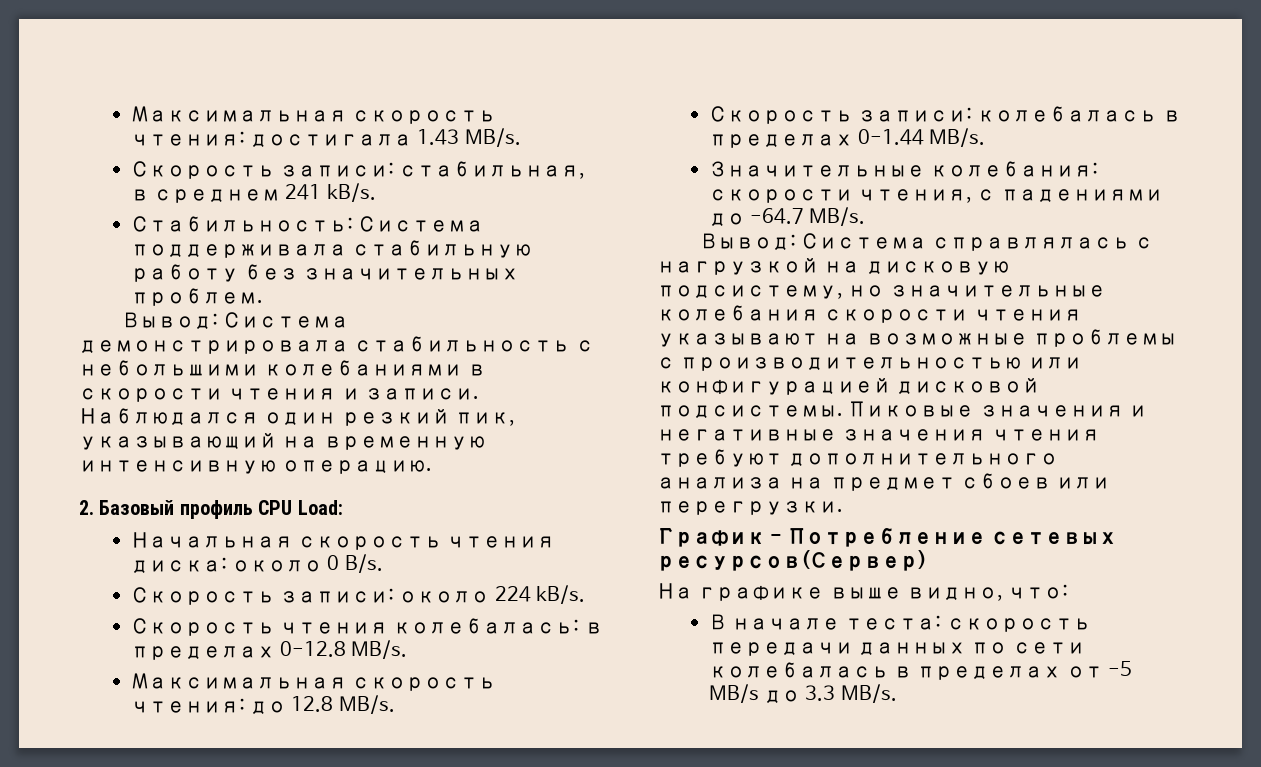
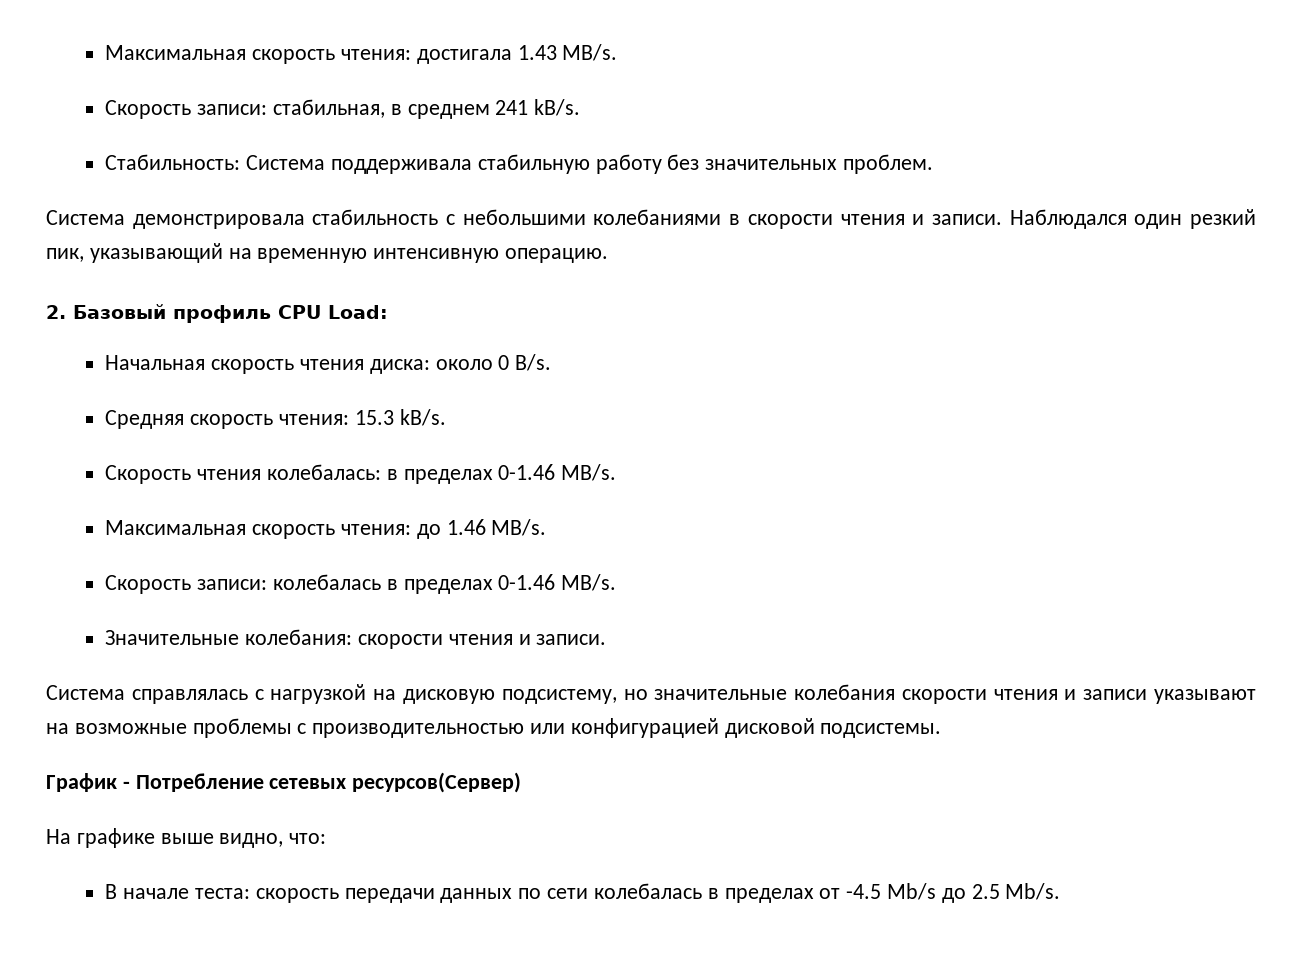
- Вывод: Система демонстрировала стабильность с небольшими колебаниями в скорости чтения и записи.
+ Система демонстрировала стабильность с небольшими колебаниями в скорости чтения и записи.
- Скорость записи: около 224 kB/s.
+ Средняя скорость чтения: 15.3 kB/s.
- Скорость чтения колебалась: в пределах 0-12.8 MB/s.
+ Скорость чтения колебалась: в пределах 0-1.46 MB/s.
- Максимальная скорость чтения: до 12.8 MB/s.
+ Максимальная скорость чтения: до 1.46 MB/s.
- Скорость записи: колебалась в пределах 0-1.44 MB/s.
+ Скорость записи: колебалась в пределах 0-1.46 MB/s.
- Значительные колебания: скорости чтения, с падениями до -64.7 MB/s.
- Вывод: Система справлялась с нагрузкой на дисковую подсистему, но значительные колебания скорости чтения указывают на возможные проблемы с производительностью или конфигурацией дисковой подсистемы. Пиковые значения и негативные значения чтения требуют дополнительного анализа на предмет сбоев или перегрузки.
+ Значительные колебания: скорости чтения и записи.
+ Система справлялась с нагрузкой на дисковую подсистему, но значительные колебания скорости чтения и записи указывают на возможные проблемы с производительностью или конфигурацией дисковой подсистемы.
- В начале теста: скорость передачи данных по сети колебалась в пределах от -5 MB/s до 3.3 MB/s.
+ В начале теста: скорость передачи данных по сети колебалась в пределах от -4.5 Mb/s до 2.5 Mb/s.

